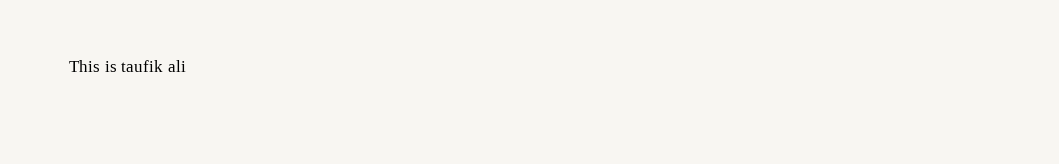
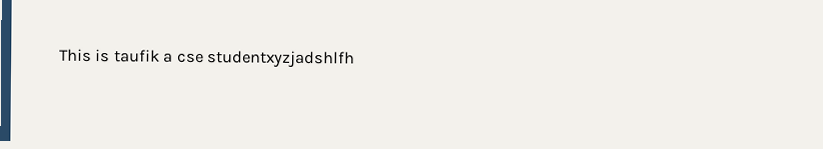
- This is taufik ali
+ This is taufik a cse studentxyzjadshlfh

